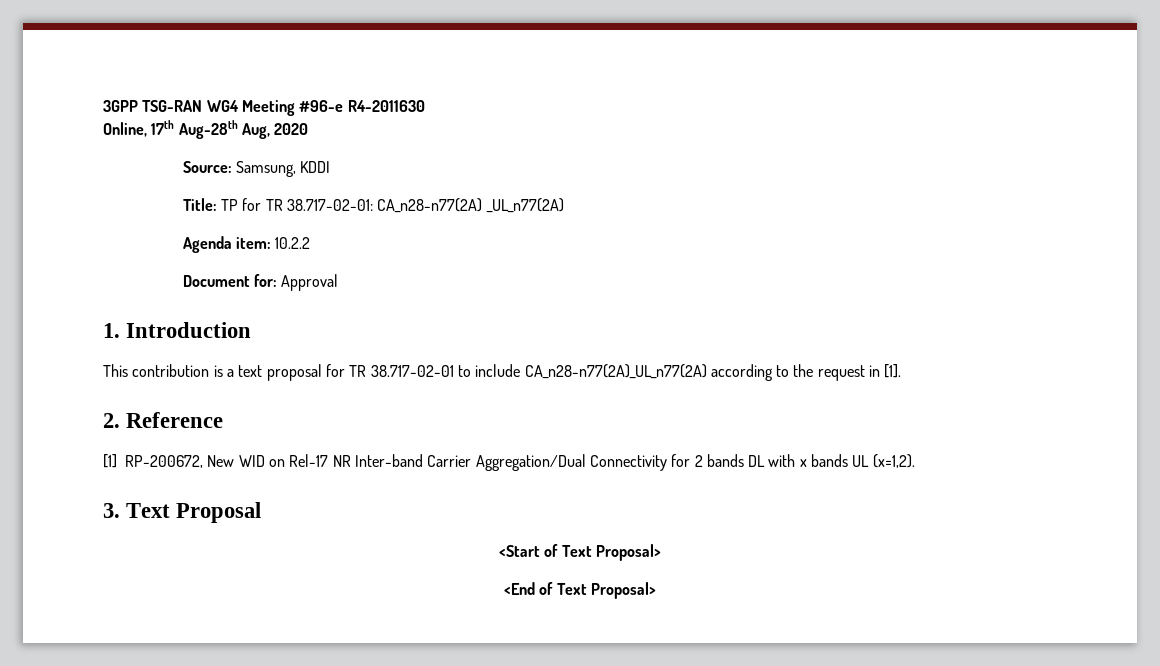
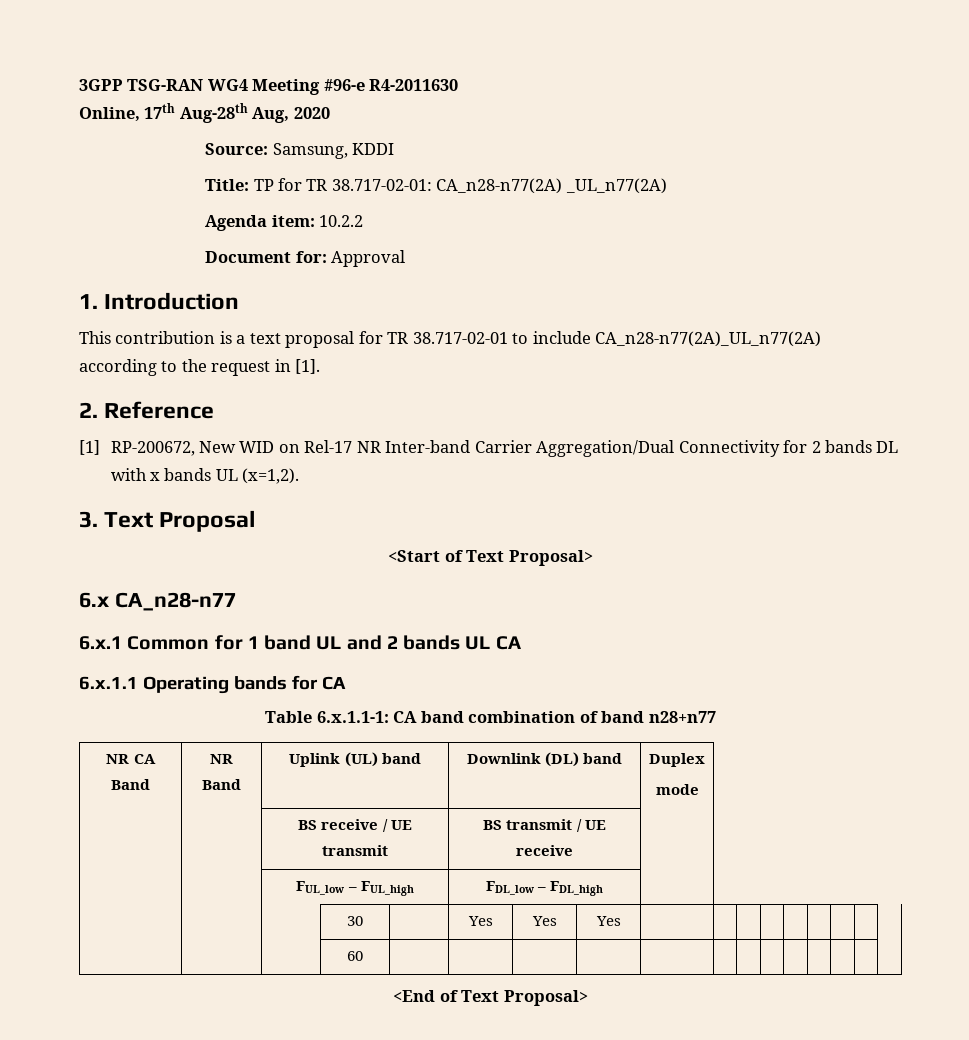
+ 6.x CA_n28-n77
+ 6.x.1 Common for 1 band UL and 2 bands UL CA
+ 6.x.1.1 Operating bands for CA
+ Table 6.x.1.1-1: CA band combination of band n28+n77
+ NR CA Band | NR Band | Uplink (UL) band | Downlink (DL) band | Duplex
+ mode
+ | | BS receive / UE transmit | BS transmit / UE receive |
+ | | FUL_low – FUL_high | FDL_low – FDL_high |
+ | | | 30 | | Yes | Yes | Yes | | | | | | | | |
+ | | | 60 | | | | | | | | | | | | |

